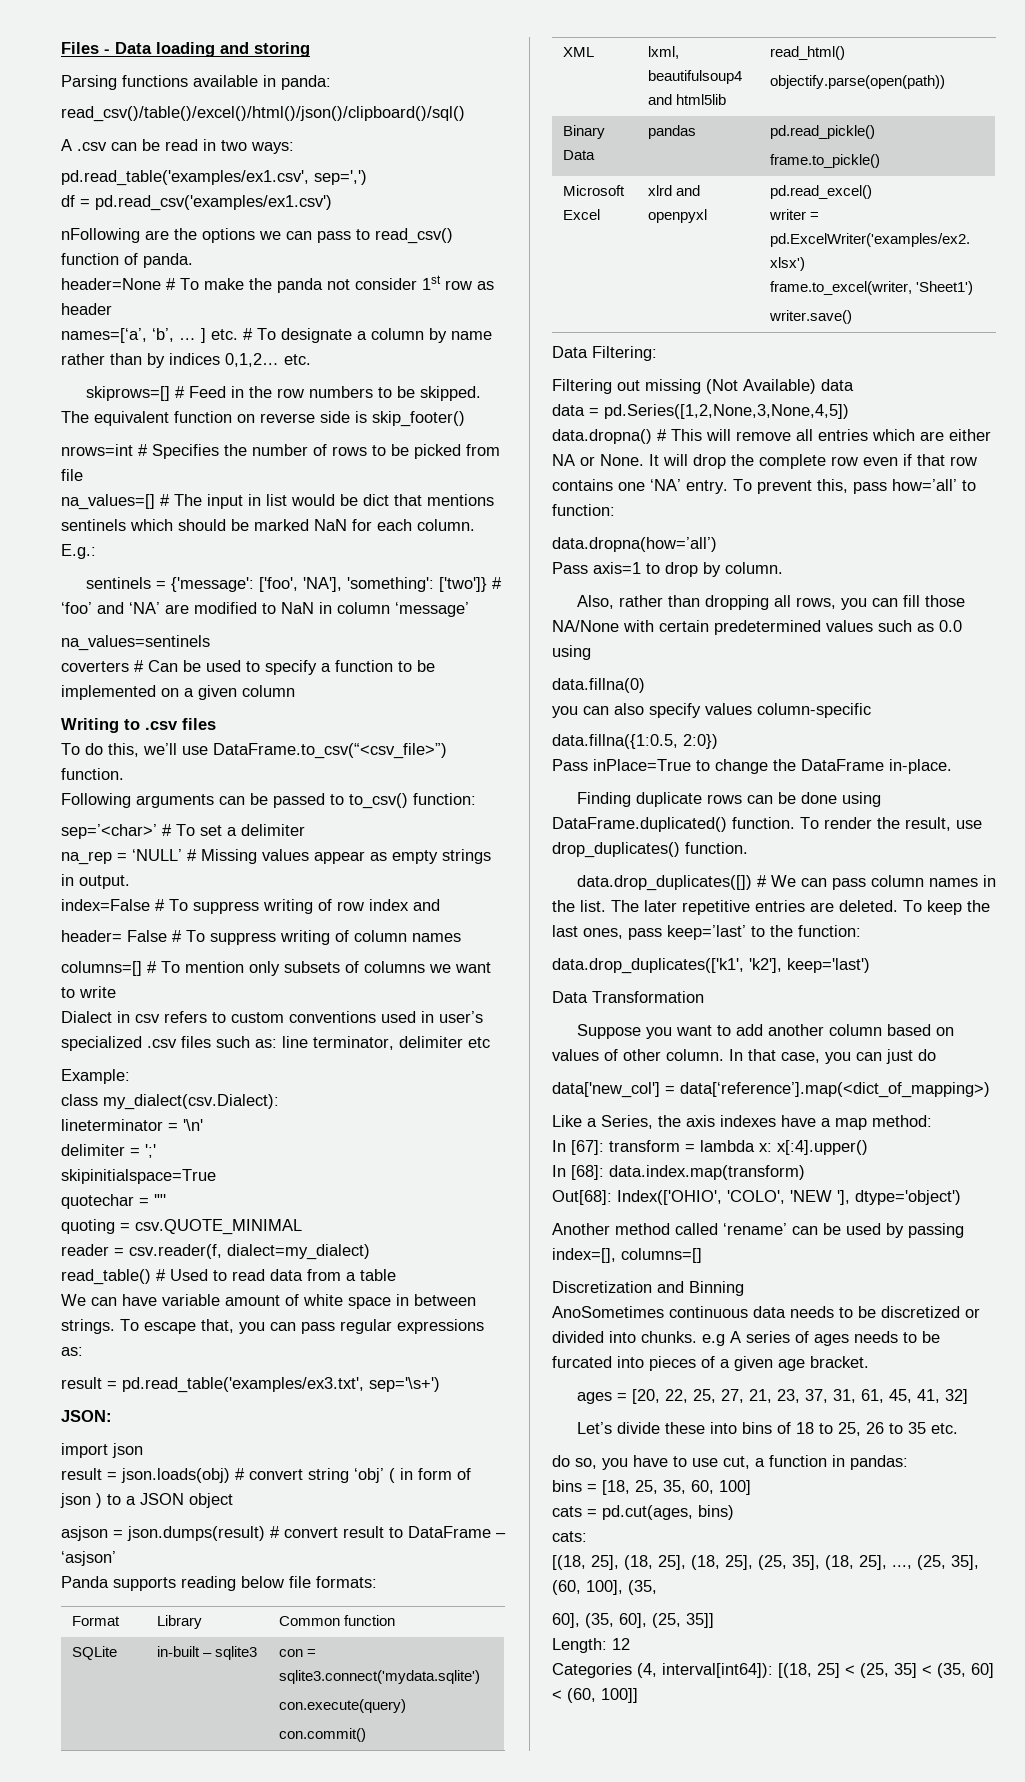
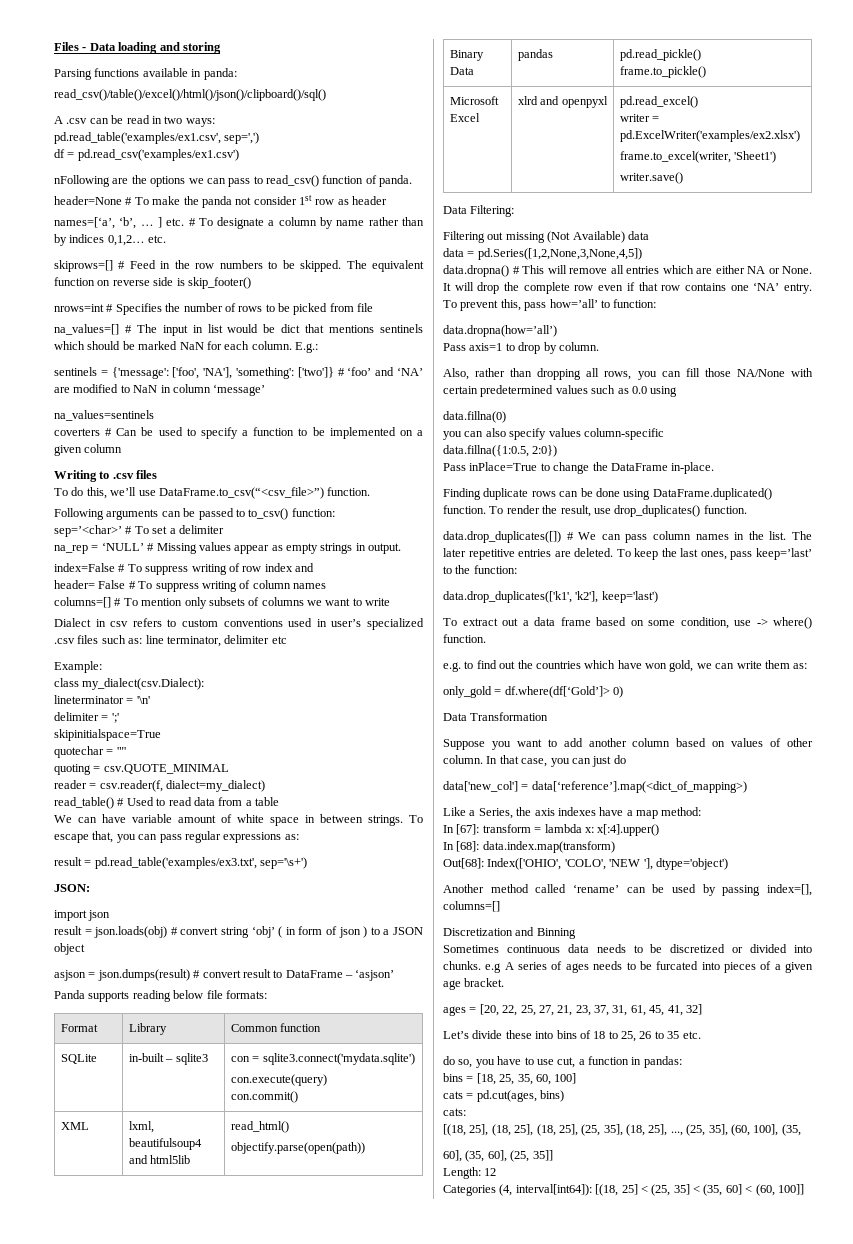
+ To extract out a data frame based on some condition, use -> where() function.
+ e.g. to find out the countries which have won gold, we can write them as:
+ only_gold = df.where(df[‘Gold’]> 0)
- AnoSometimes continuous data needs to be discretized or divided into chunks. e.g A series of ages needs to be furcated into pieces of a given age bracket.
+ Sometimes continuous data needs to be discretized or divided into chunks. e.g A series of ages needs to be furcated into pieces of a given age bracket.

